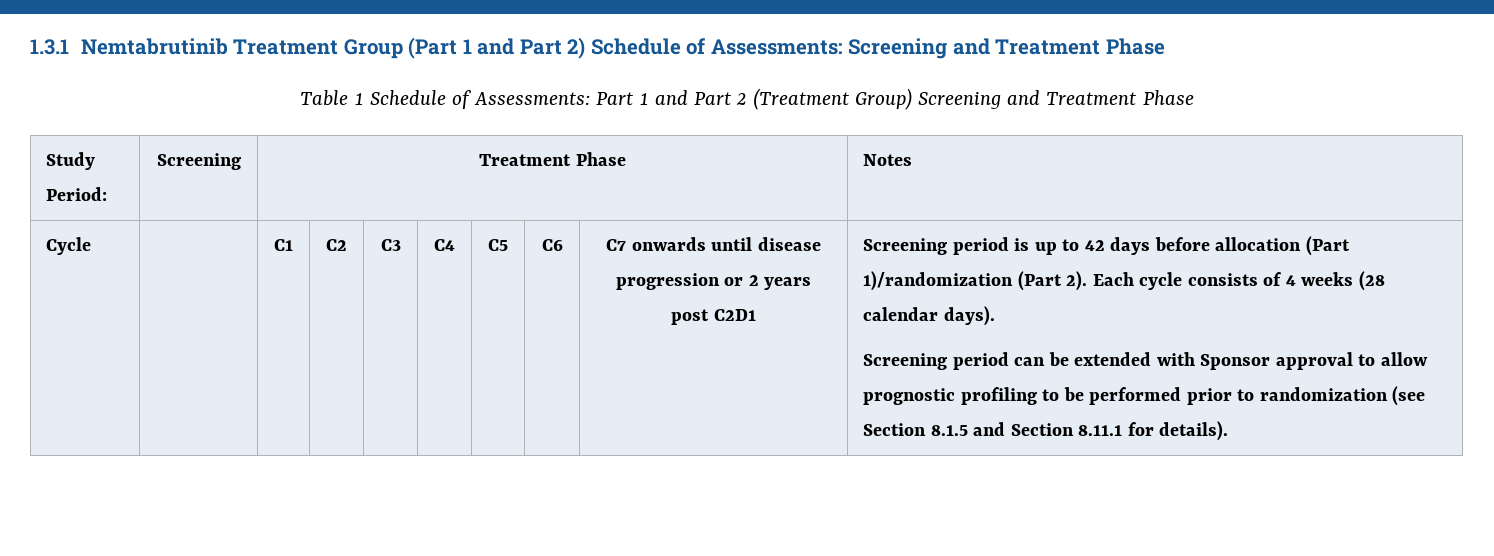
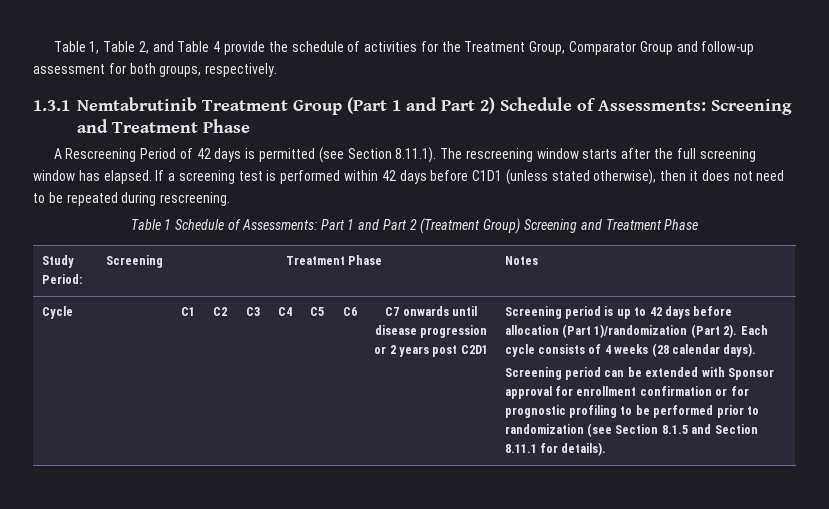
+ Table 1, Table 2, and Table 4 provide the schedule of activities for the Treatment Group, Comparator Group and follow-up assessment for both groups, respectively.
+ A Rescreening Period of 42 days is permitted (see Section 8.11.1). The rescreening window starts after the full screening window has elapsed. If a screening test is performed within 42 days before C1D1 (unless stated otherwise), then it does not need to be repeated during rescreening.
- Screening period can be extended with Sponsor approval to allow prognostic profiling to be performed prior to randomization (see Section 8.1.5 and Section 8.11.1 for details).
+ Screening period can be extended with Sponsor approval for enrollment confirmation or for prognostic profiling to be performed prior to randomization (see Section 8.1.5 and Section 8.11.1 for details).

